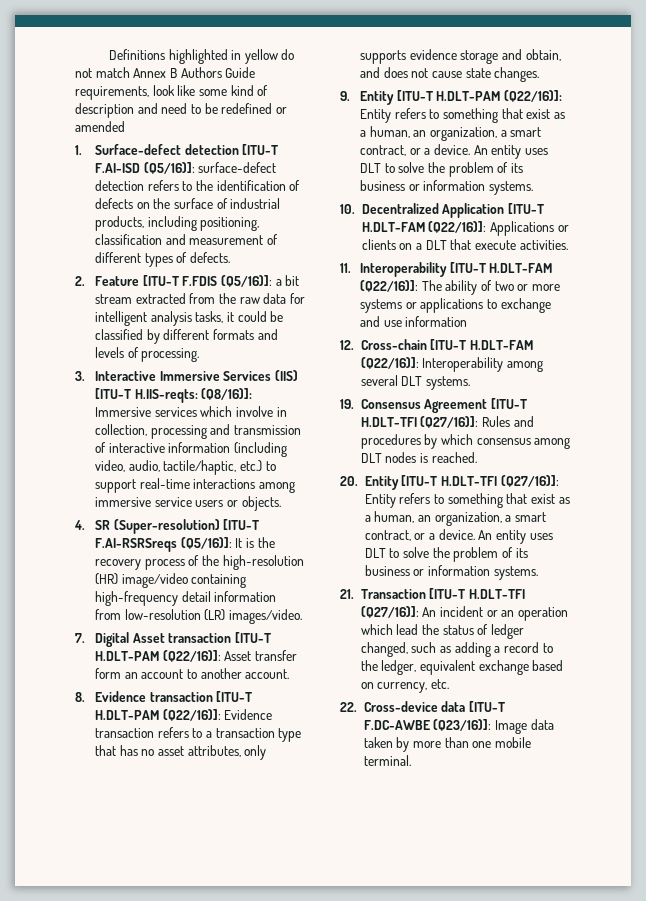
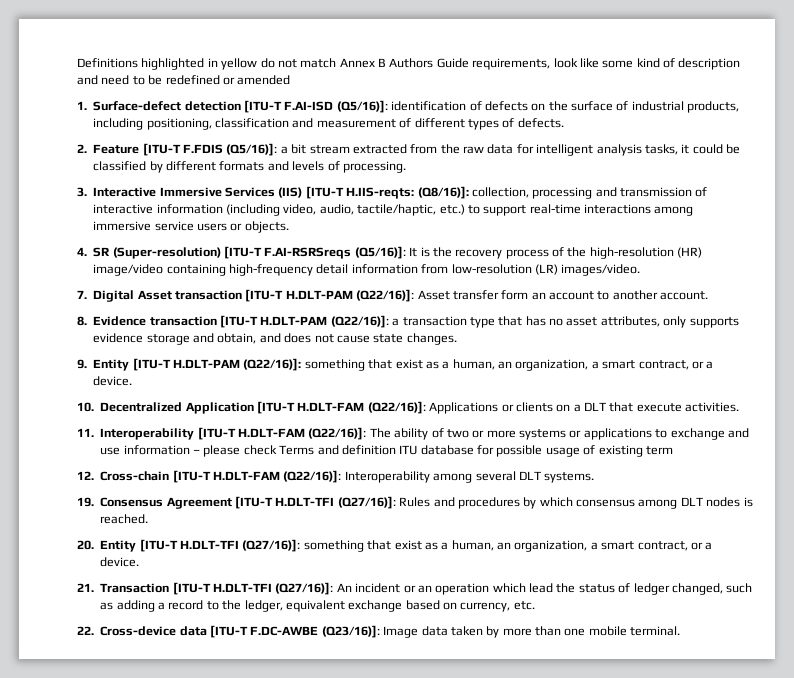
- 1. Surface-defect detection [ITU-T F.AI-ISD (Q5/16)]: surface-defect detection refers to the identification of defects on the surface of industrial products, including positioning, classification and measurement of different types of defects.
+ 1. Surface-defect detection [ITU-T F.AI-ISD (Q5/16)]: identification of defects on the surface of industrial products, including positioning, classification and measurement of different types of defects.
- 3. Interactive Immersive Services (IIS) [ITU-T H.IIS-reqts: (Q8/16)]: Immersive services which involve in collection, processing and transmission of interactive information (including video, audio, tactile/haptic, etc.) to support real-time interactions among immersive service users or objects.
+ 3. Interactive Immersive Services (IIS) [ITU-T H.IIS-reqts: (Q8/16)]: collection, processing and transmission of interactive information (including video, audio, tactile/haptic, etc.) to support real-time interactions among immersive service users or objects.
- 8. Evidence transaction [ITU-T H.DLT-PAM (Q22/16)]: Evidence transaction refers to a transaction type that has no asset attributes, only supports evidence storage and obtain, and does not cause state changes.
+ 8. Evidence transaction [ITU-T H.DLT-PAM (Q22/16)]: a transaction type that has no asset attributes, only supports evidence storage and obtain, and does not cause state changes.
- 9. Entity [ITU-T H.DLT-PAM (Q22/16)]: Entity refers to something that exist as a human, an organization, a smart contract, or a device. An entity uses DLT to solve the problem of its business or information systems.
+ 9. Entity [ITU-T H.DLT-PAM (Q22/16)]: something that exist as a human, an organization, a smart contract, or a device.
- 11. Interoperability [ITU-T H.DLT-FAM (Q22/16)]: The ability of two or more systems or applications to exchange and use information
+ 11. Interoperability [ITU-T H.DLT-FAM (Q22/16)]: The ability of two or more systems or applications to exchange and use information – please check Terms and definition ITU database for possible usage of existing term
- 20. Entity [ITU-T H.DLT-TFI (Q27/16)]: Entity refers to something that exist as a human, an organization, a smart contract, or a device. An entity uses DLT to solve the problem of its business or information systems.
+ 20. Entity [ITU-T H.DLT-TFI (Q27/16)]: something that exist as a human, an organization, a smart contract, or a device.

